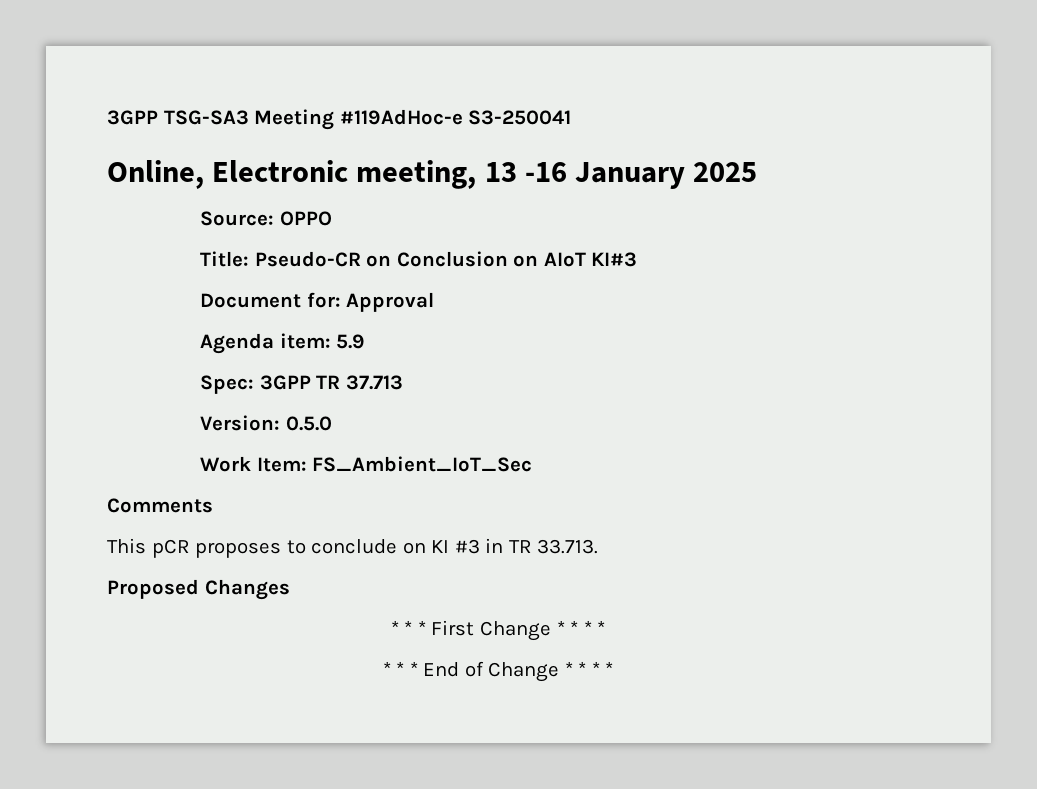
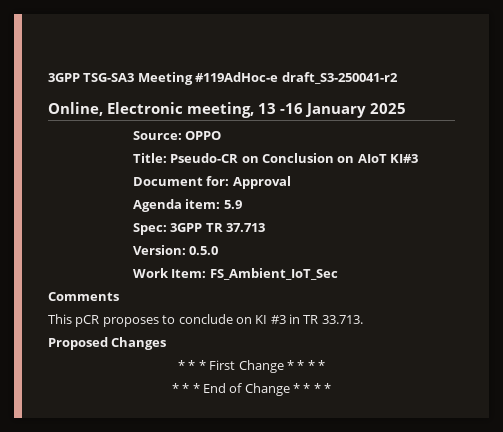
- 3GPP TSG-SA3 Meeting #119AdHoc-e S3-250041
+ 3GPP TSG-SA3 Meeting #119AdHoc-e draft_S3-250041-r2

